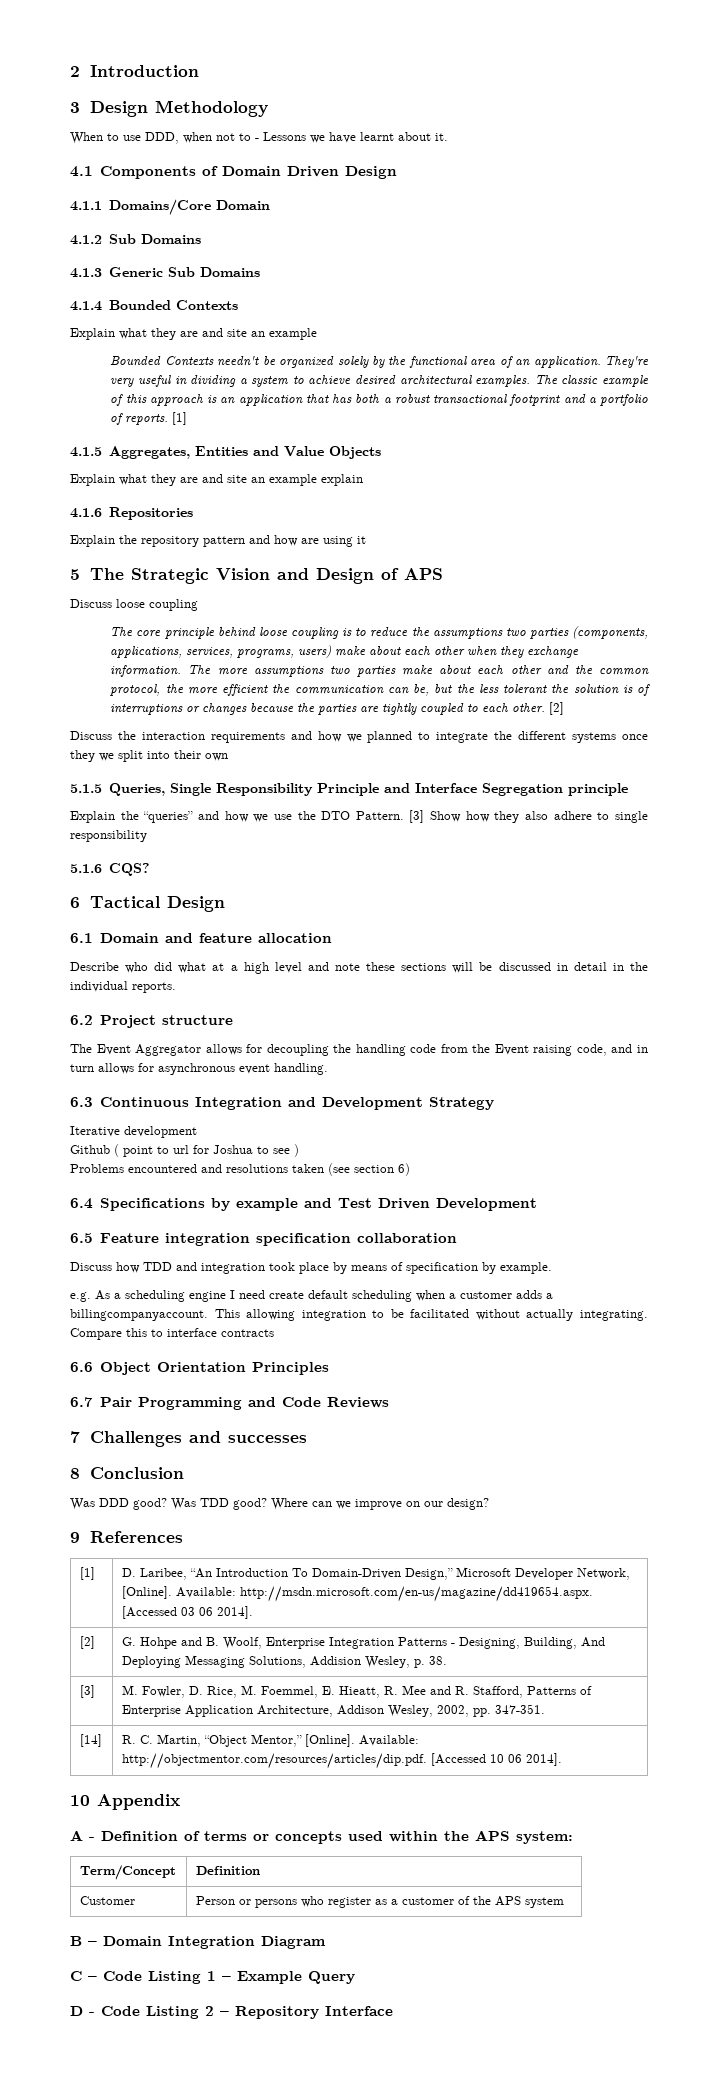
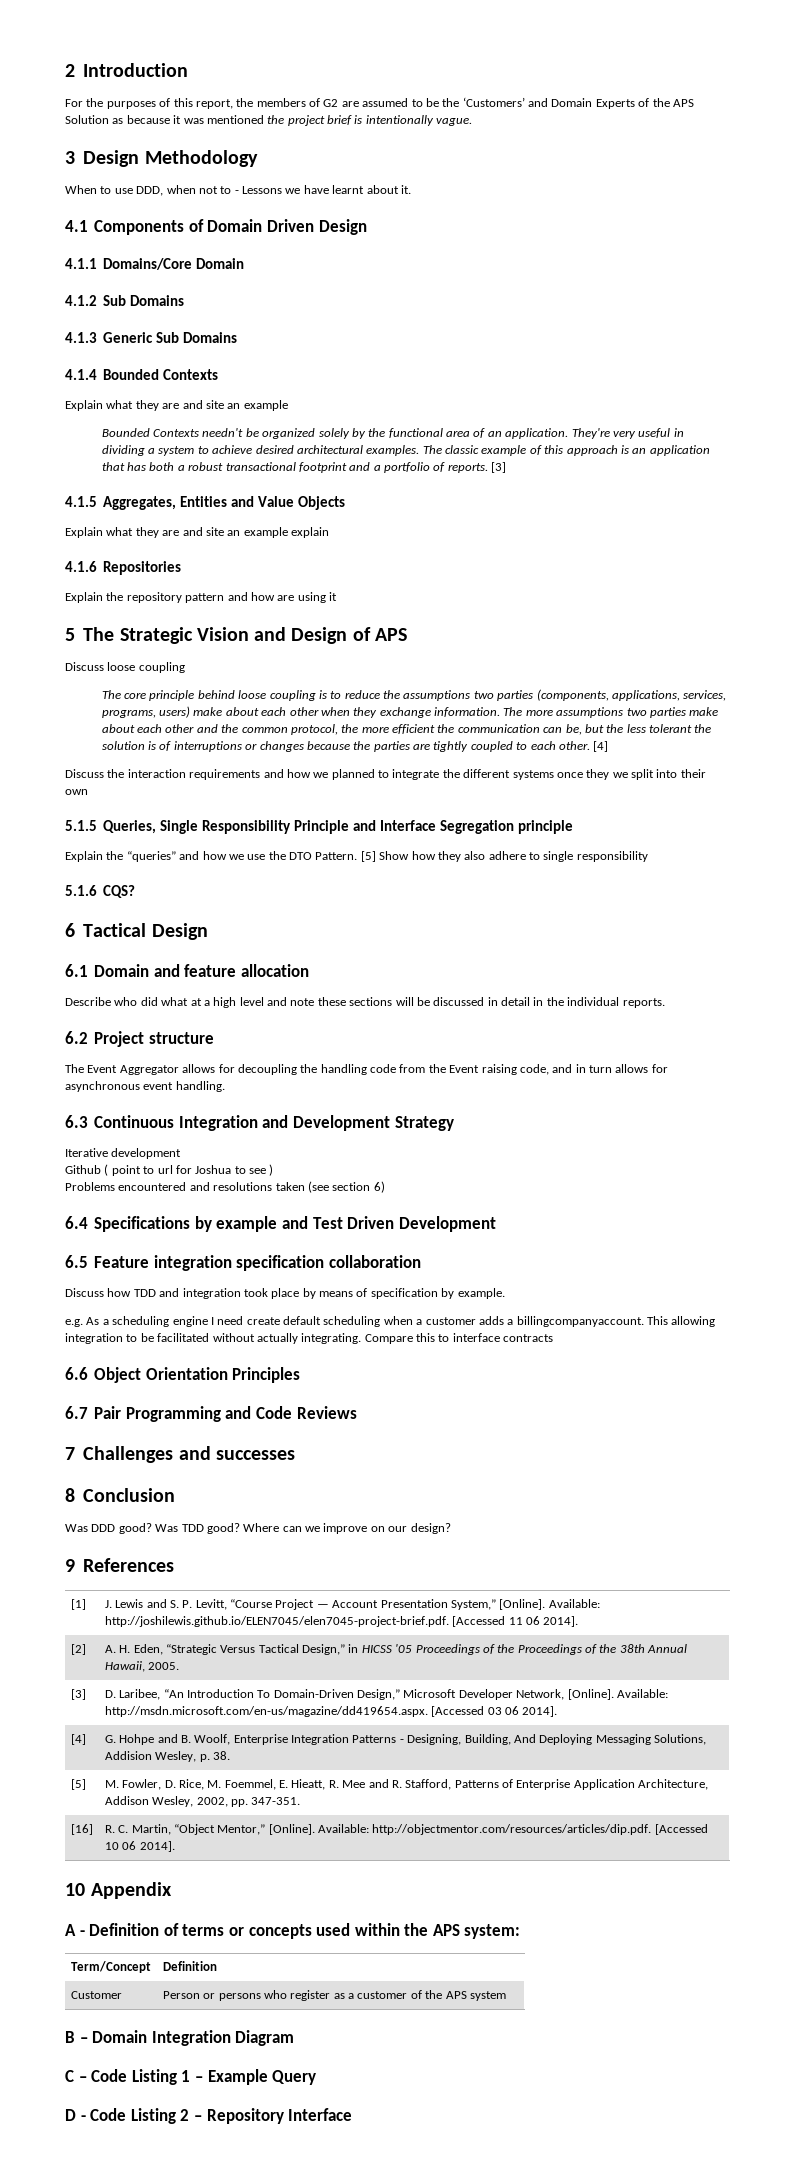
+ For the purposes of this report, the members of G2 are assumed to be the ‘Customers’ and Domain Experts of the APS Solution as because it was mentioned the project brief is intentionally vague.
- The classic example of this approach is an application that has both a robust transactional footprint and a portfolio of reports. [1]
+ The classic example of this approach is an application that has both a robust transactional footprint and a portfolio of reports. [3]
- The more assumptions two parties make about each other and the common protocol, the more efficient the communication can be, but the less tolerant the solution is of interruptions or changes because the parties are tightly coupled to each other. [2]
+ The more assumptions two parties make about each other and the common protocol, the more efficient the communication can be, but the less tolerant the solution is of interruptions or changes because the parties are tightly coupled to each other. [4]
- [3] Show how they also adhere to single responsibility
+ [5] Show how they also adhere to single responsibility
- [1] | D. Laribee, “An Introduction To Domain-Driven Design,” Microsoft Developer Network, [Online]. Available: http://msdn.microsoft.com/en-us/magazine/dd419654.aspx. [Accessed 03 06 2014].
+ [1] | J. Lewis and S. P. Levitt, “Course Project — Account Presentation System,” [Online]. Available: http://joshilewis.github.io/ELEN7045/elen7045-project-brief.pdf. [Accessed 11 06 2014].
+ [2] | A. H. Eden, “Strategic Versus Tactical Design,” in HICSS '05 Proceedings of the Proceedings of the 38th Annual Hawaii, 2005.
+ [3] | D. Laribee, “An Introduction To Domain-Driven Design,” Microsoft Developer Network, [Online]. Available: http://msdn.microsoft.com/en-us/magazine/dd419654.aspx. [Accessed 03 06 2014].
- [2] | G. Hohpe and B. Woolf, Enterprise Integration Patterns - Designing, Building, And Deploying Messaging Solutions, Addision Wesley, p. 38.
+ [4] | G. Hohpe and B. Woolf, Enterprise Integration Patterns - Designing, Building, And Deploying Messaging Solutions, Addision Wesley, p. 38.
- [3] | M. Fowler, D. Rice, M. Foemmel, E. Hieatt, R. Mee and R. Stafford, Patterns of Enterprise Application Architecture, Addison Wesley, 2002, pp. 347-351.
+ [5] | M. Fowler, D. Rice, M. Foemmel, E. Hieatt, R. Mee and R. Stafford, Patterns of Enterprise Application Architecture, Addison Wesley, 2002, pp. 347-351.
- [14] | R. C. Martin, “Object Mentor,” [Online]. Available: http://objectmentor.com/resources/articles/dip.pdf. [Accessed 10 06 2014].
+ [16] | R. C. Martin, “Object Mentor,” [Online]. Available: http://objectmentor.com/resources/articles/dip.pdf. [Accessed 10 06 2014].

